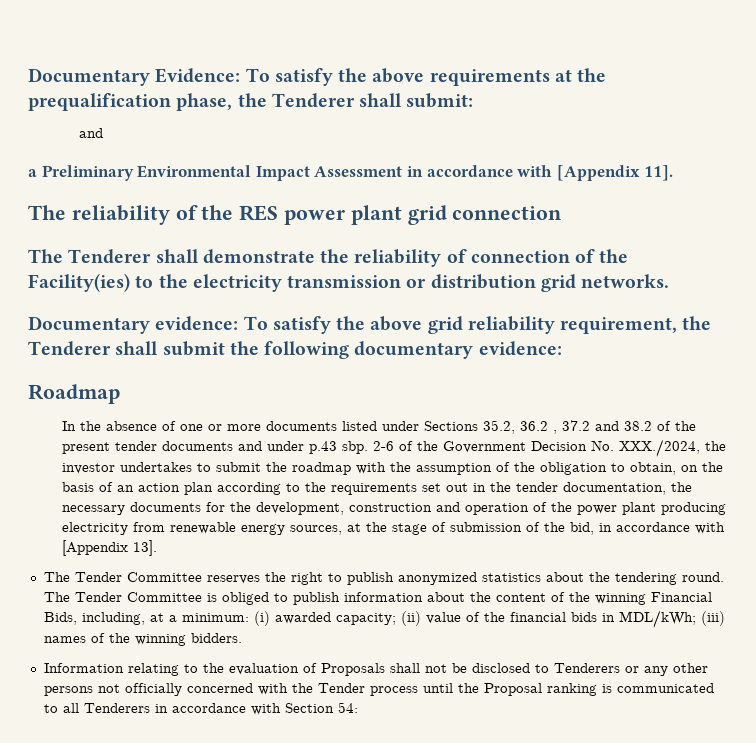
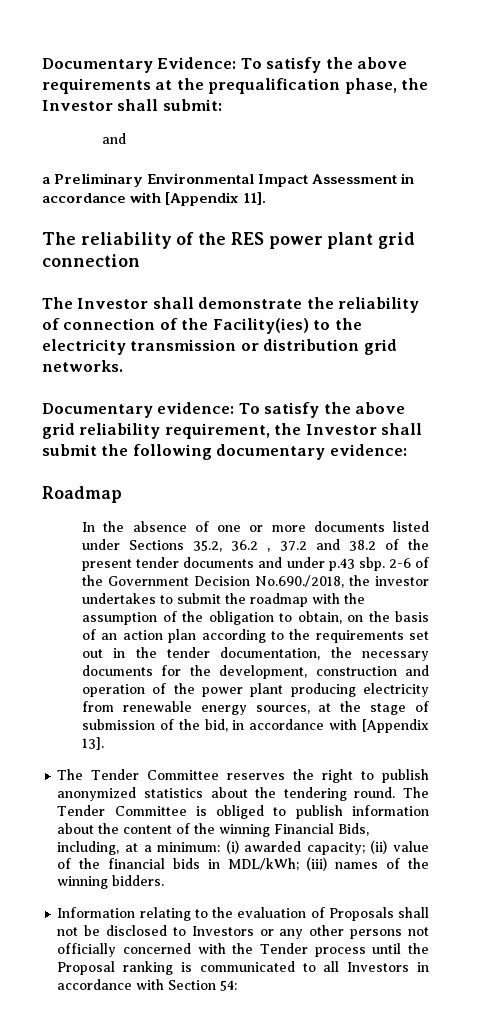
- Documentary Evidence: To satisfy the above requirements at the prequalification phase, the Tenderer shall submit:
+ Documentary Evidence: To satisfy the above requirements at the prequalification phase, the Investor shall submit:
- The Tenderer shall demonstrate the reliability of connection of the Facility(ies) to the electricity transmission or distribution grid networks.
+ The Investor shall demonstrate the reliability of connection of the Facility(ies) to the electricity transmission or distribution grid networks.
- Documentary evidence: To satisfy the above grid reliability requirement, the Tenderer shall submit the following documentary evidence:
+ Documentary evidence: To satisfy the above grid reliability requirement, the Investor shall submit the following documentary evidence:
- 2-6 of the Government Decision No. XXX./2024, the investor undertakes to submit the roadmap with the assumption of the obligation to obtain, on the basis of an action plan according to the requirements set out in the tender documentation, the necessary documents for the development, construction and operation of the power plant producing electricity from renewable energy sources, at the stage of submission of the bid, in accordance with [Appendix 13].
+ 2-6 of the Government Decision No.690./2018, the investor undertakes to submit the roadmap with the assumption of the obligation to obtain, on the basis of an action plan according to the requirements set out in the tender documentation, the necessary documents for the development, construction and operation of the power plant producing electricity from renewable energy sources, at the stage of submission of the bid, in accordance with [Appendix 13].
- Information relating to the evaluation of Proposals shall not be disclosed to Tenderers or any other persons not officially concerned with the Tender process until the Proposal ranking is communicated to all Tenderers in accordance with Section 54:
+ Information relating to the evaluation of Proposals shall not be disclosed to Investors or any other persons not officially concerned with the Tender process until the Proposal ranking is communicated to all Investors in accordance with Section 54:

